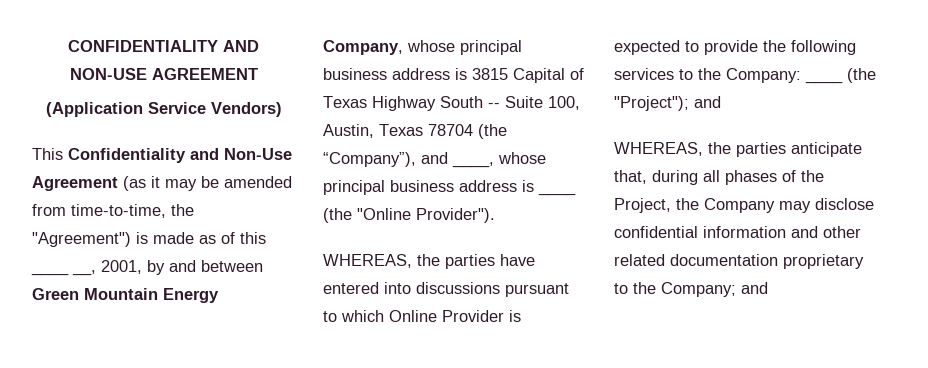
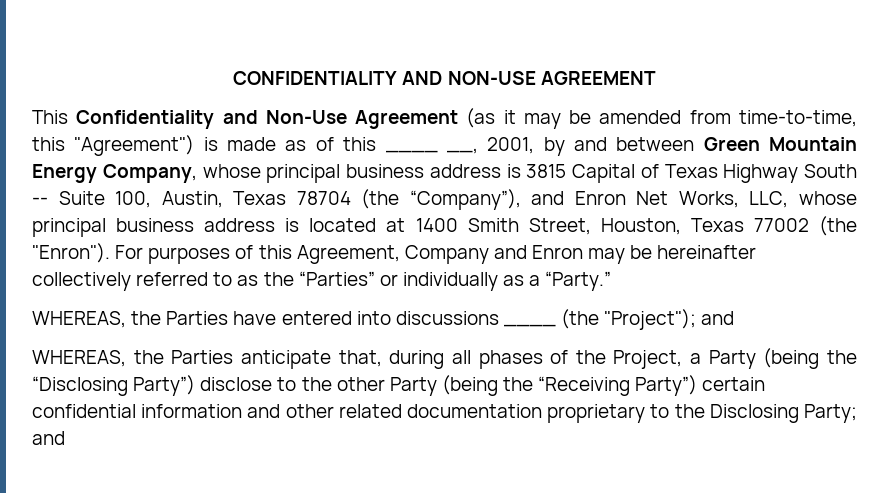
- (Application Service Vendors)
- This Confidentiality and Non-Use Agreement (as it may be amended from time-to-time, the "Agreement") is made as of this ____ __, 2001, by and between Green Mountain Energy Company, whose principal business address is 3815 Capital of Texas Highway South -- Suite 100, Austin, Texas 78704 (the “Company”), and ____, whose principal business address is ____ (the "Online Provider").
- WHEREAS, the parties have entered into discussions pursuant to which Online Provider is expected to provide the following services to the Company: ____ (the "Project"); and
+ This Confidentiality and Non-Use Agreement (as it may be amended from time-to-time, this "Agreement") is made as of this ____ __, 2001, by and between Green Mountain Energy Company, whose principal business address is 3815 Capital of Texas Highway South -- Suite 100, Austin, Texas 78704 (the “Company”), and Enron Net Works, LLC, whose principal business address is located at 1400 Smith Street, Houston, Texas 77002 (the "Enron"). For purposes of this Agreement, Company and Enron may be hereinafter collectively referred to as the “Parties” or individually as a “Party.”
+ WHEREAS, the Parties have entered into discussions ____ (the "Project"); and
- WHEREAS, the parties anticipate that, during all phases of the Project, the Company may disclose confidential information and other related documentation proprietary to the Company; and
+ WHEREAS, the Parties anticipate that, during all phases of the Project, a Party (being the “Disclosing Party”) disclose to the other Party (being the “Receiving Party”) certain confidential information and other related documentation proprietary to the Disclosing Party; and

